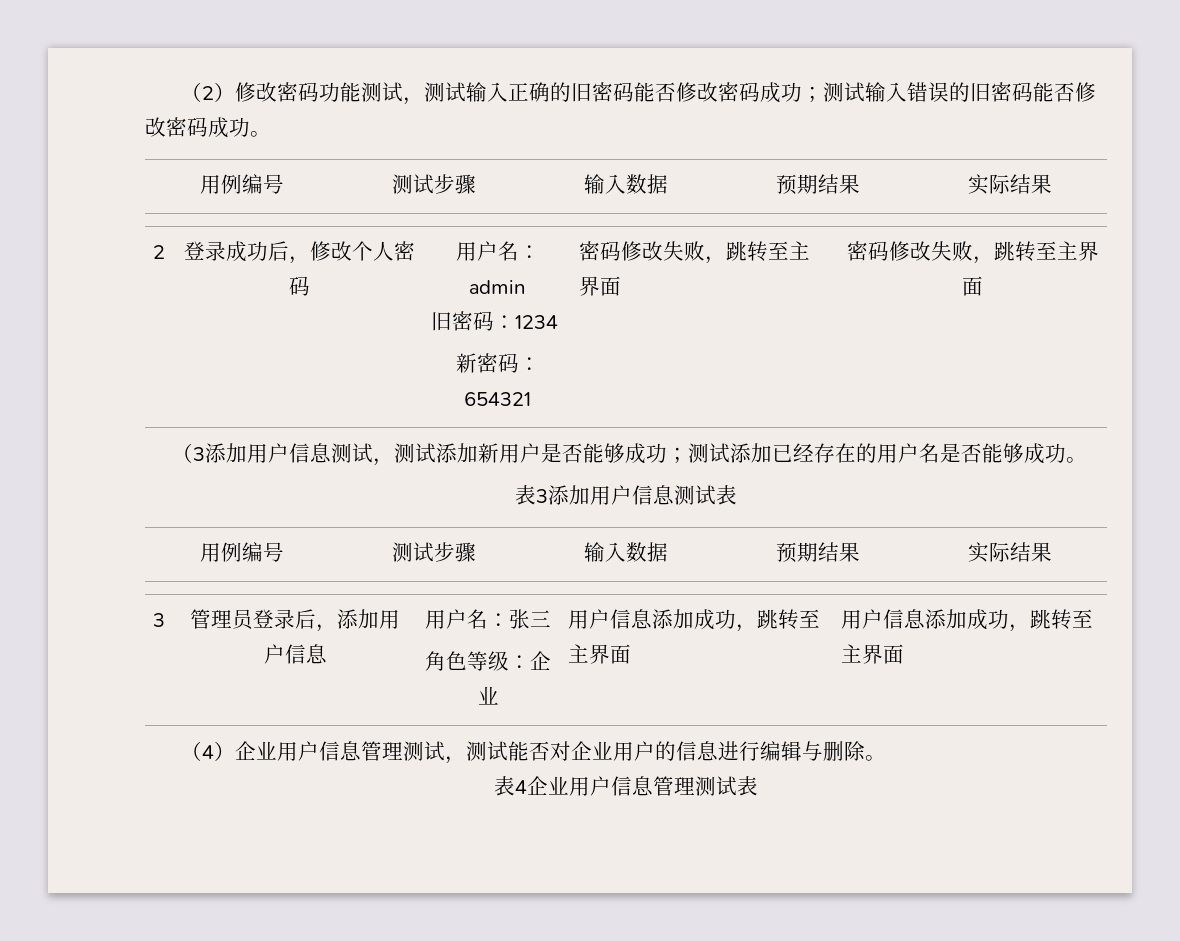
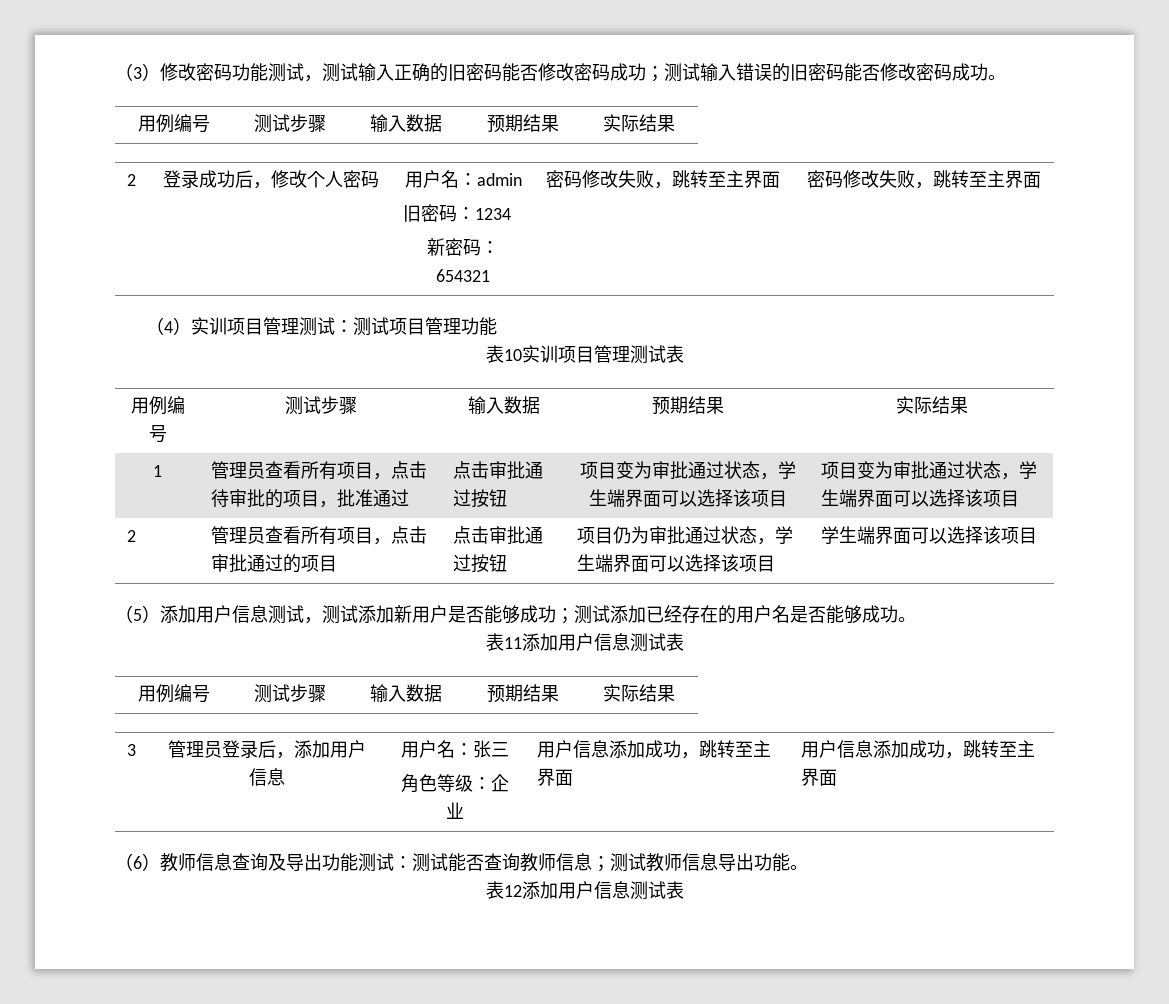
- （2）修改密码功能测试，测试输入正确的旧密码能否修改密码成功；测试输入错误的旧密码能否修改密码成功。
+ （3）修改密码功能测试，测试输入正确的旧密码能否修改密码成功；测试输入错误的旧密码能否修改密码成功。
- （3添加用户信息测试，测试添加新用户是否能够成功；测试添加已经存在的用户名是否能够成功。
+ （4）实训项目管理测试：测试项目管理功能
+ 表10实训项目管理测试表
+ 用例编号 | 测试步骤 | 输入数据 | 预期结果 | 实际结果
+ 1 | 管理员查看所有项目，点击待审批的项目，批准通过 | 点击审批通过按钮 | 项目变为审批通过状态，学生端界面可以选择该项目 | 项目变为审批通过状态，学生端界面可以选择该项目
+ 2 | 管理员查看所有项目，点击审批通过的项目 | 点击审批通过按钮 | 项目仍为审批通过状态，学生端界面可以选择该项目 | 学生端界面可以选择该项目
+ （5）添加用户信息测试，测试添加新用户是否能够成功；测试添加已经存在的用户名是否能够成功。
- 表3添加用户信息测试表
+ 表11添加用户信息测试表
- （4）企业用户信息管理测试，测试能否对企业用户的信息进行编辑与删除。
- 表4企业用户信息管理测试表
+ （6）教师信息查询及导出功能测试：测试能否查询教师信息；测试教师信息导出功能。
+ 表12添加用户信息测试表

